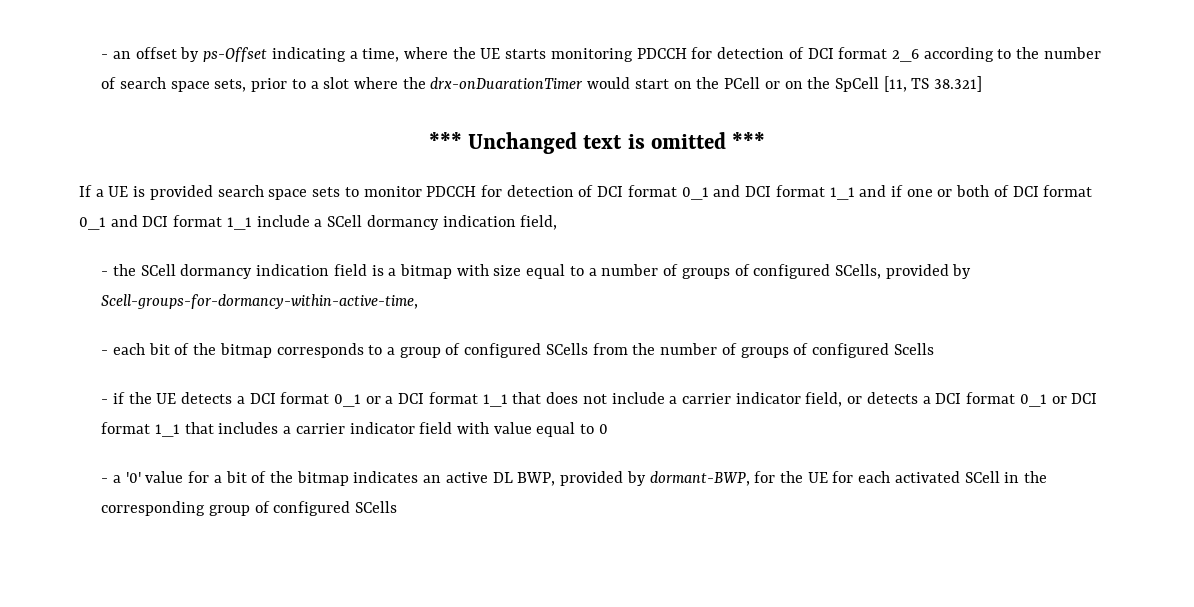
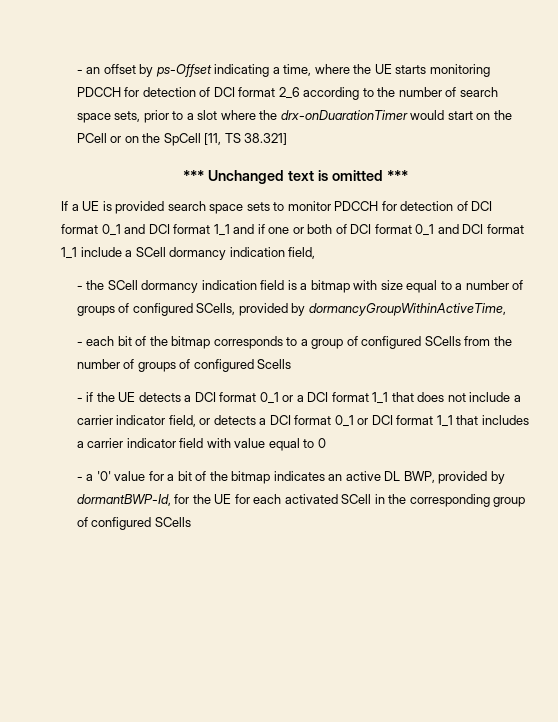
- - the SCell dormancy indication field is a bitmap with size equal to a number of groups of configured SCells, provided by Scell-groups-for-dormancy-within-active-time,
+ - the SCell dormancy indication field is a bitmap with size equal to a number of groups of configured SCells, provided by dormancyGroupWithinActiveTime,
- - a '0' value for a bit of the bitmap indicates an active DL BWP, provided by dormant-BWP, for the UE for each activated SCell in the corresponding group of configured SCells
+ - a '0' value for a bit of the bitmap indicates an active DL BWP, provided by dormantBWP-Id, for the UE for each activated SCell in the corresponding group of configured SCells

